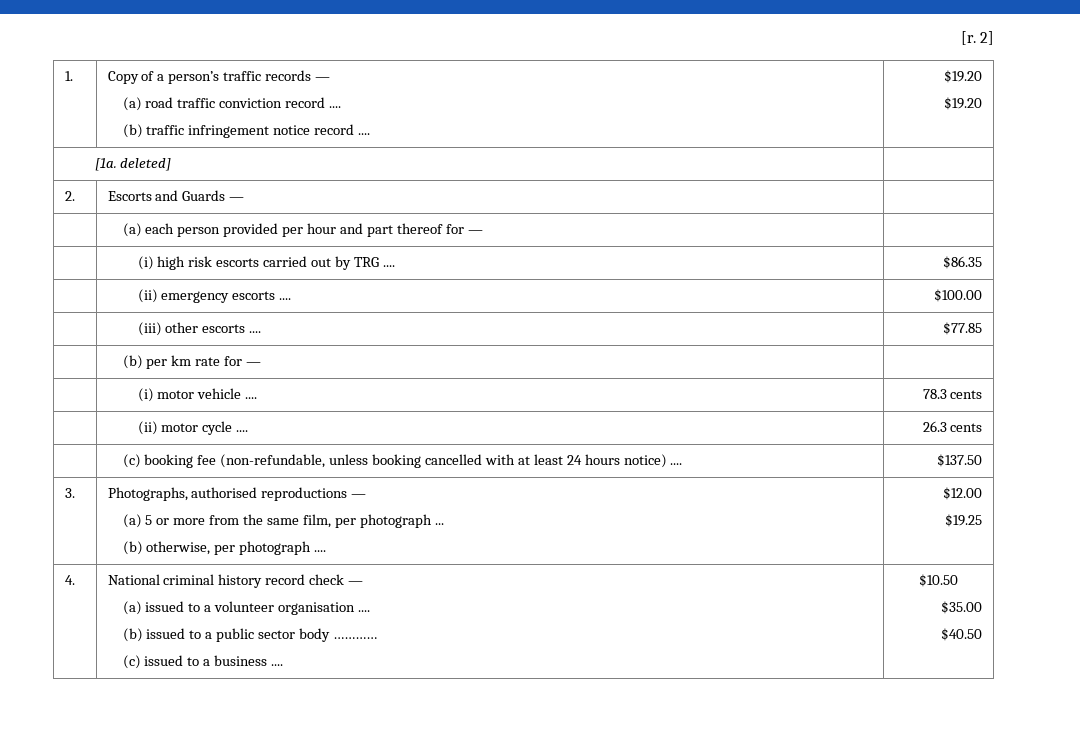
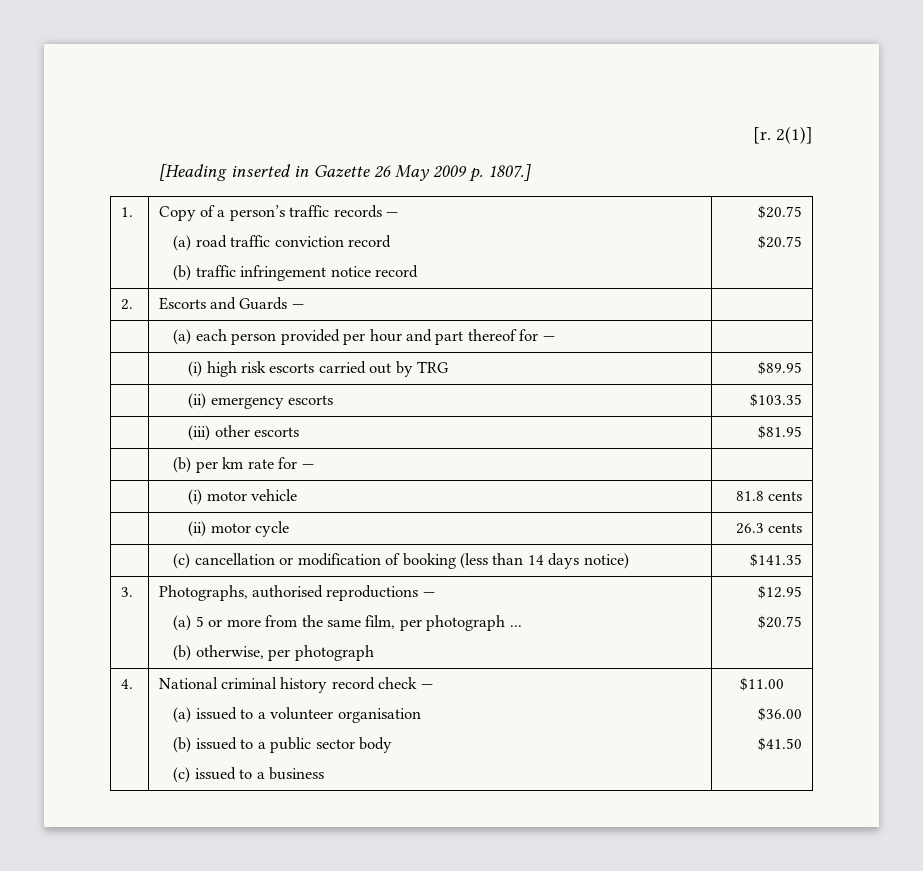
- 2]
+ 2(1)]
+ [Heading inserted in Gazette 26 May 2009 p. 1807.]
  1. | Copy of a person’s traffic records —
- (a) road traffic conviction record ....
- (b) traffic infringement notice record .... | $19.20
- $19.20
- [1a. deleted] |
+ (a) road traffic conviction record
+ (b) traffic infringement notice record | $20.75
+ $20.75
- | (i) high risk escorts carried out by TRG .... | $86.35
+ | (i) high risk escorts carried out by TRG | $89.95
- | (ii) emergency escorts .... | $100.00
+ | (ii) emergency escorts | $103.35
- | (iii) other escorts .... | $77.85
+ | (iii) other escorts | $81.95
- | (i) motor vehicle .... | 78.3 cents
+ | (i) motor vehicle | 81.8 cents
- | (ii) motor cycle .... | 26.3 cents
+ | (ii) motor cycle | 26.3 cents
- | (c) booking fee (non-refundable, unless booking cancelled with at least 24 hours notice) .... | $137.50
+ | (c) cancellation or modification of booking (less than 14 days notice) | $141.35
  3. | Photographs, authorised reproductions —
  (a) 5 or more from the same film, per photograph ...
- (b) otherwise, per photograph .... | $12.00
- $19.25
+ (b) otherwise, per photograph | $12.95
+ $20.75
  4. | National criminal history record check —
- (a) issued to a volunteer organisation ....
- (b) issued to a public sector body …………
- (c) issued to a business .... | $10.50
- $35.00
- $40.50
+ (a) issued to a volunteer organisation
+ (b) issued to a public sector body
+ (c) issued to a business | $11.00
+ $36.00
+ $41.50

